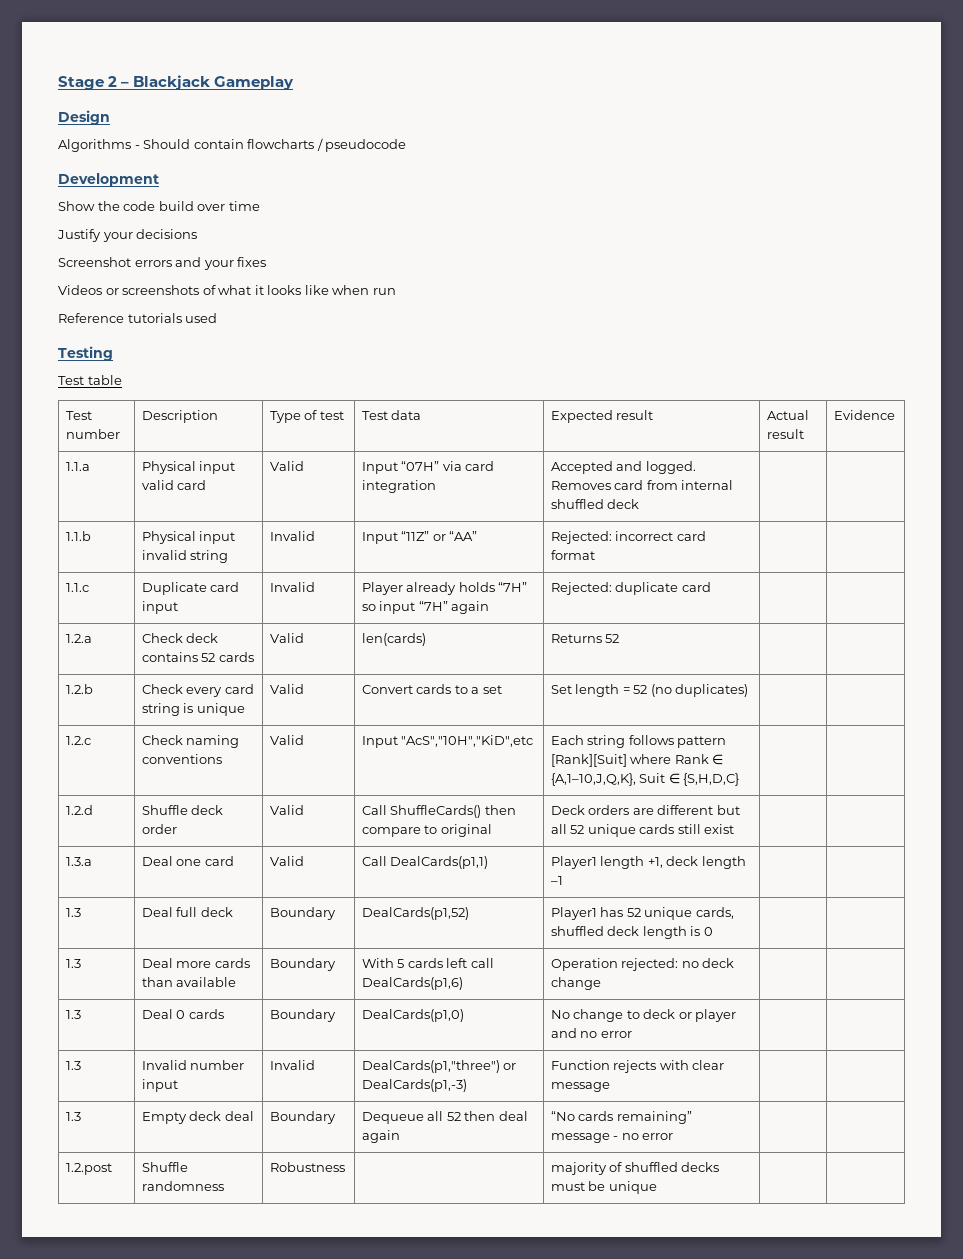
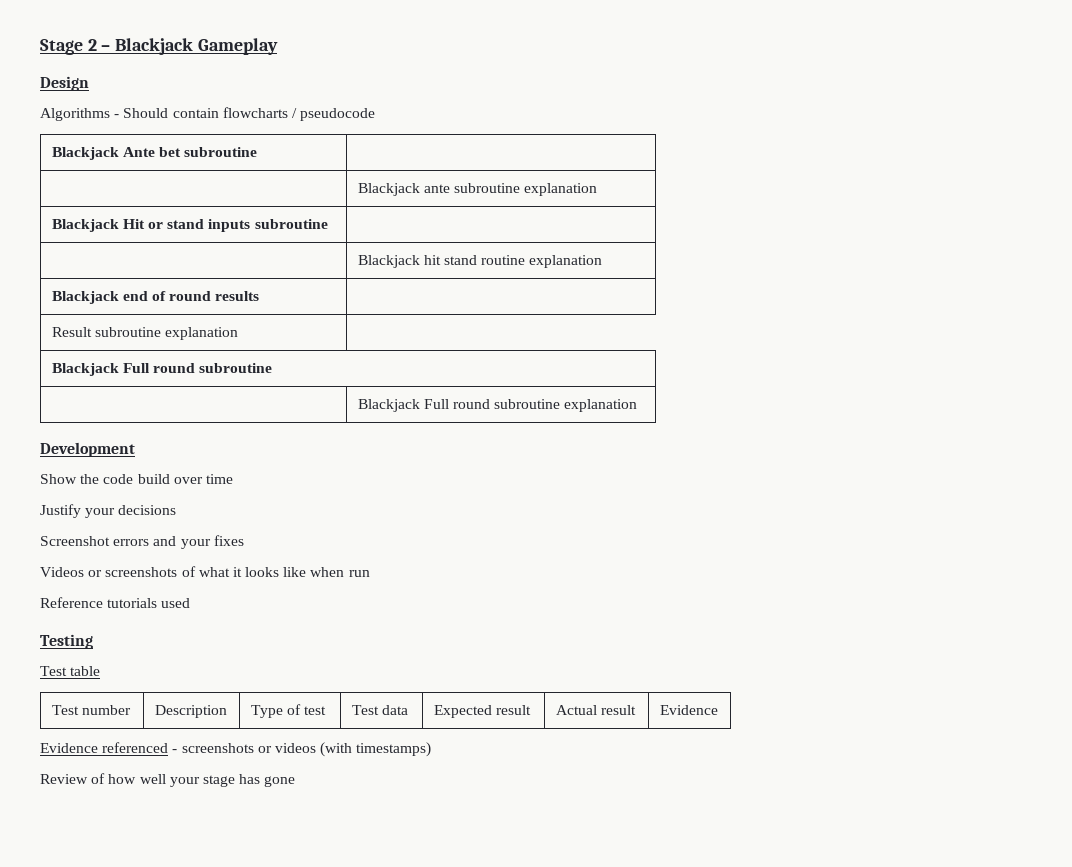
+ Blackjack Ante bet subroutine |
+ | Blackjack ante subroutine explanation
+ Blackjack Hit or stand inputs subroutine |
+ | Blackjack hit stand routine explanation
+ Blackjack end of round results |
+ Result subroutine explanation
+ Blackjack Full round subroutine
+ | Blackjack Full round subroutine explanation
- 1.1.a | Physical input valid card | Valid | Input “07H” via card integration | Accepted and logged. Removes card from internal shuffled deck | |
- 1.1.b | Physical input invalid string | Invalid | Input “11Z” or “AA” | Rejected: incorrect card format | |
- 1.1.c | Duplicate card input | Invalid | Player already holds “7H” so input “7H” again | Rejected: duplicate card | |
- 1.2.a | Check deck contains 52 cards | Valid | len(cards) | Returns 52 | |
- 1.2.b | Check every card string is unique | Valid | Convert cards to a set | Set length = 52 (no duplicates) | |
- 1.2.c | Check naming conventions | Valid | Input "AcS","10H","KiD",etc | Each string follows pattern [Rank][Suit] where Rank ∈ {A,1–10,J,Q,K}, Suit ∈ {S,H,D,C} | |
- 1.2.d | Shuffle deck order | Valid | Call ShuffleCards() then compare to original | Deck orders are different but all 52 unique cards still exist | |
- 1.3.a | Deal one card | Valid | Call DealCards(p1,1) | Player1 length +1, deck length –1 | |
- 1.3 | Deal full deck | Boundary | DealCards(p1,52) | Player1 has 52 unique cards, shuffled deck length is 0 | |
- 1.3 | Deal more cards than available | Boundary | With 5 cards left call DealCards(p1,6) | Operation rejected: no deck change | |
- 1.3 | Deal 0 cards | Boundary | DealCards(p1,0) | No change to deck or player and no error | |
- 1.3 | Invalid number input | Invalid | DealCards(p1,"three") or DealCards(p1,-3) | Function rejects with clear message | |
- 1.3 | Empty deck deal | Boundary | Dequeue all 52 then deal again | “No cards remaining” message - no error | |
- 1.2.post | Shuffle randomness | Robustness | | majority of shuffled decks must be unique | |
+ Evidence referenced - screenshots or videos (with timestamps)
+ Review of how well your stage has gone

